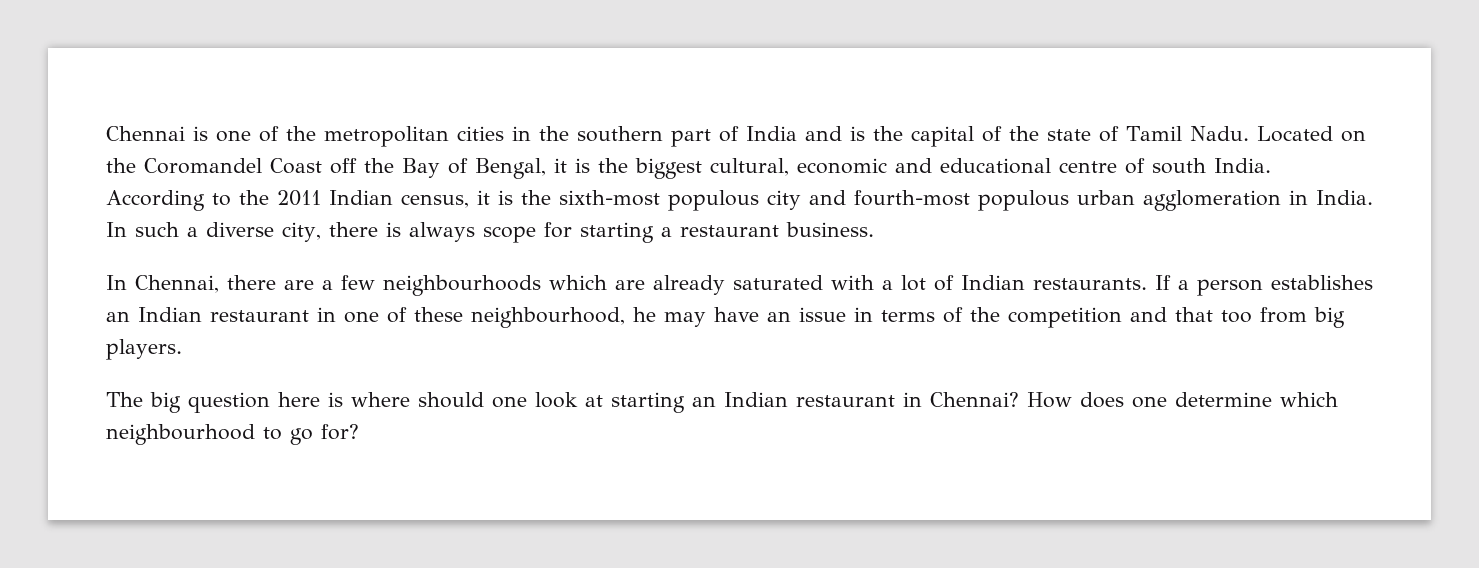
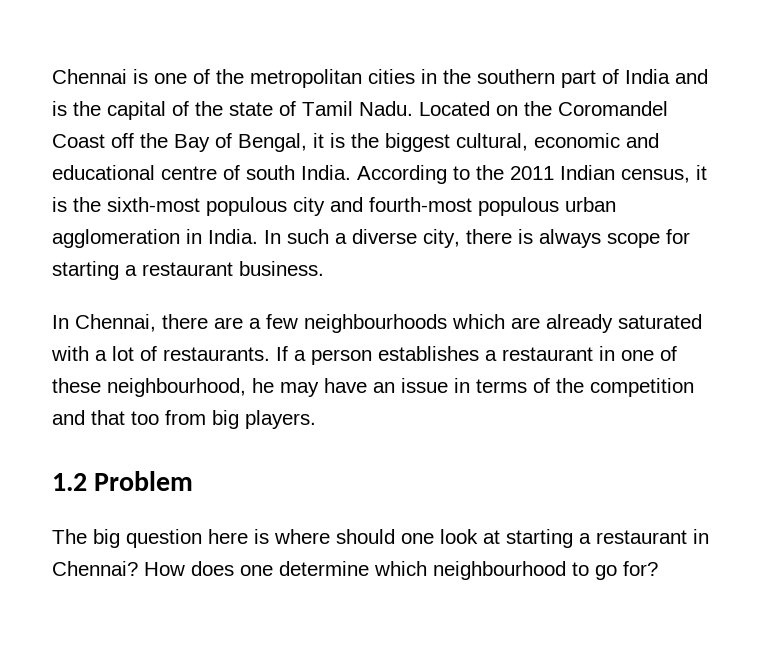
- In Chennai, there are a few neighbourhoods which are already saturated with a lot of Indian restaurants.
+ In Chennai, there are a few neighbourhoods which are already saturated with a lot of restaurants.
- If a person establishes an Indian restaurant in one of these neighbourhood, he may have an issue in terms of the competition and that too from big players.
+ If a person establishes a restaurant in one of these neighbourhood, he may have an issue in terms of the competition and that too from big players.
+ 1.2 Problem
- The big question here is where should one look at starting an Indian restaurant in Chennai?
+ The big question here is where should one look at starting a restaurant in Chennai?

